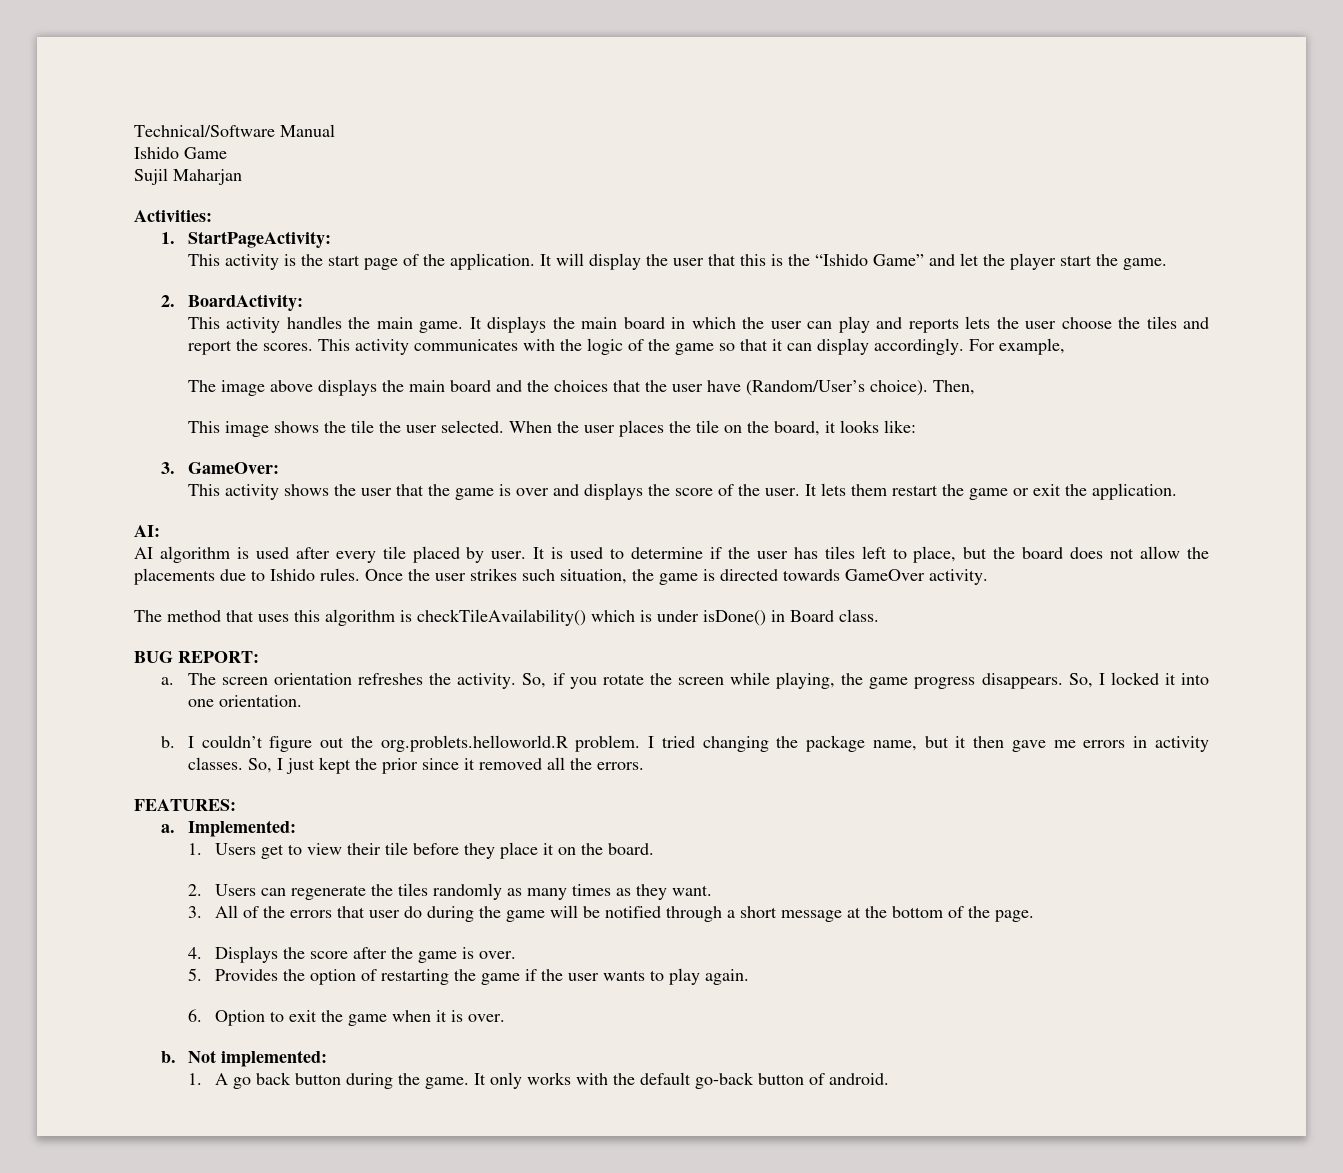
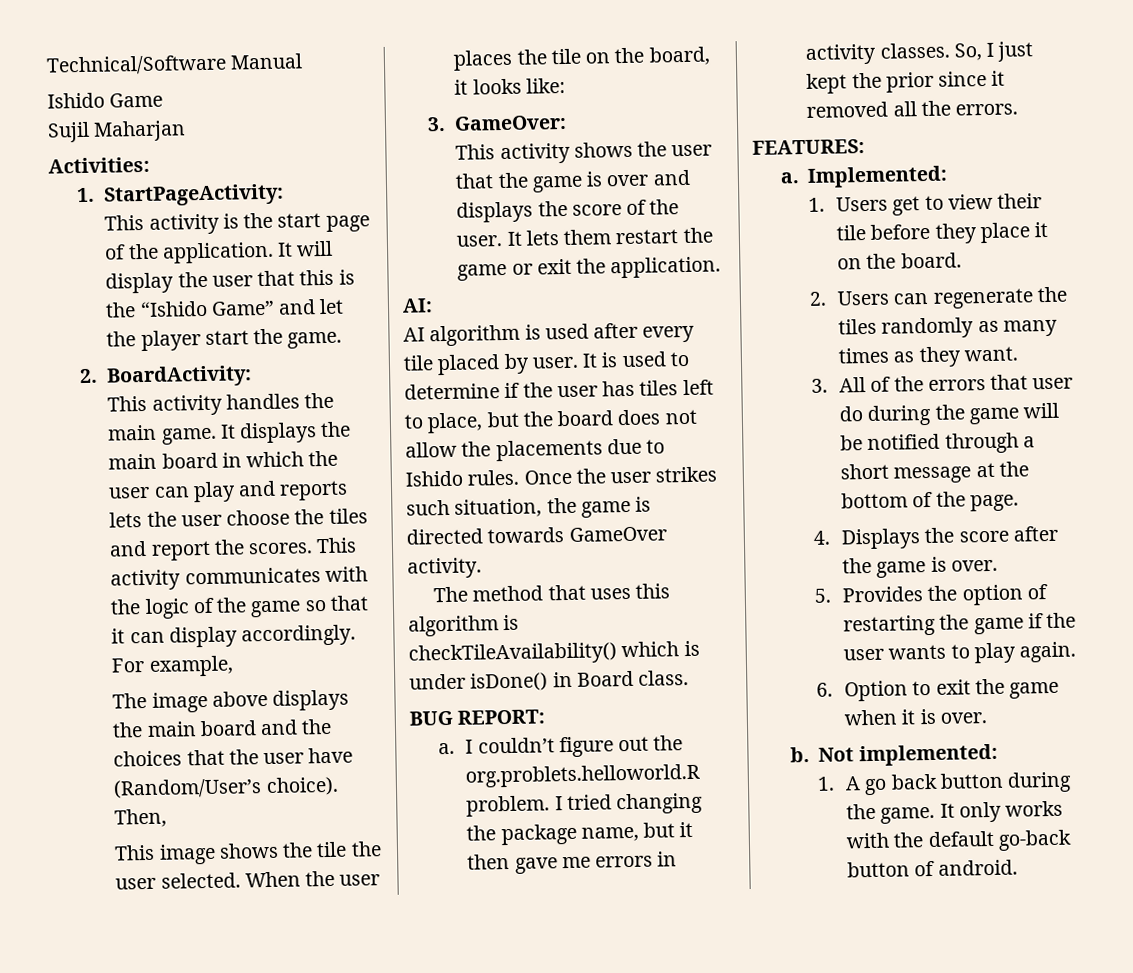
- The screen orientation refreshes the activity. So, if you rotate the screen while playing, the game progress disappears. So, I locked it into one orientation.
- b.

